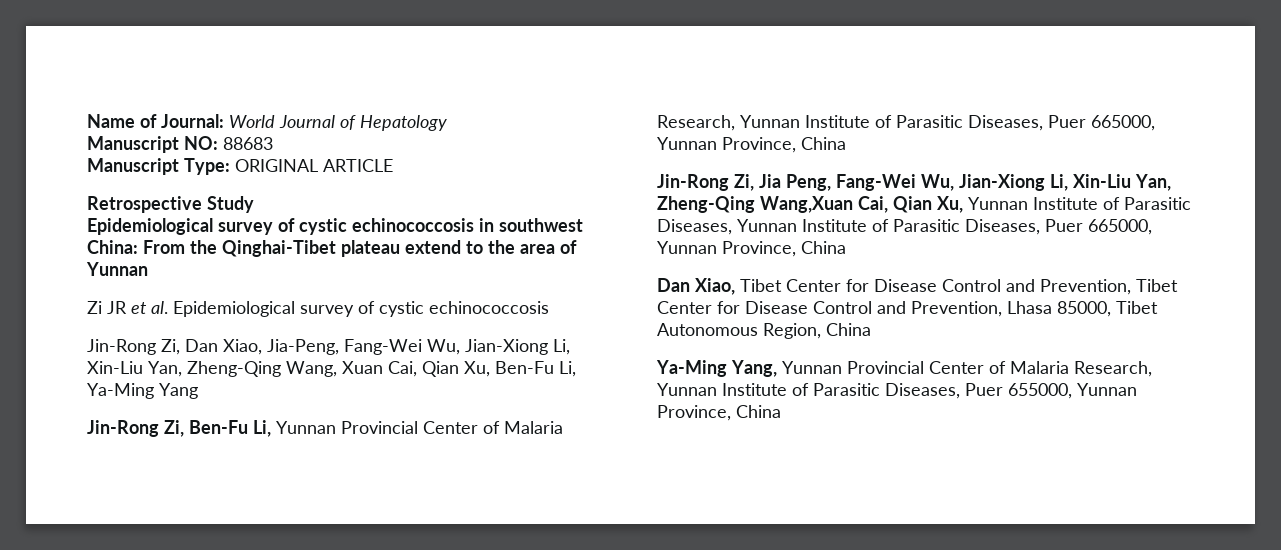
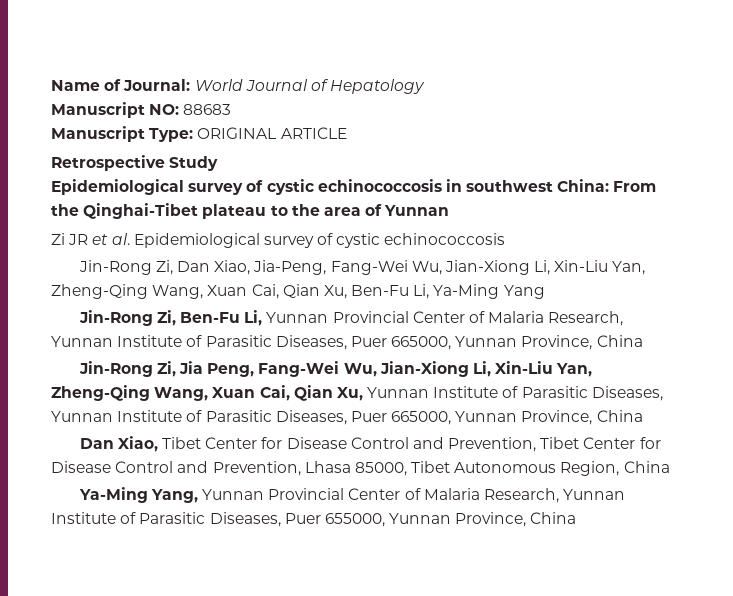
- Epidemiological survey of cystic echinococcosis in southwest China: From the Qinghai-Tibet plateau extend to the area of Yunnan
+ Epidemiological survey of cystic echinococcosis in southwest China: From the Qinghai-Tibet plateau to the area of Yunnan
- Jin-Rong Zi, Jia Peng, Fang-Wei Wu, Jian-Xiong Li, Xin-Liu Yan, Zheng-Qing Wang,Xuan Cai, Qian Xu, Yunnan Institute of Parasitic Diseases, Yunnan Institute of Parasitic Diseases, Puer 665000, Yunnan Province, China
+ Jin-Rong Zi, Jia Peng, Fang-Wei Wu, Jian-Xiong Li, Xin-Liu Yan, Zheng-Qing Wang, Xuan Cai, Qian Xu, Yunnan Institute of Parasitic Diseases, Yunnan Institute of Parasitic Diseases, Puer 665000, Yunnan Province, China

